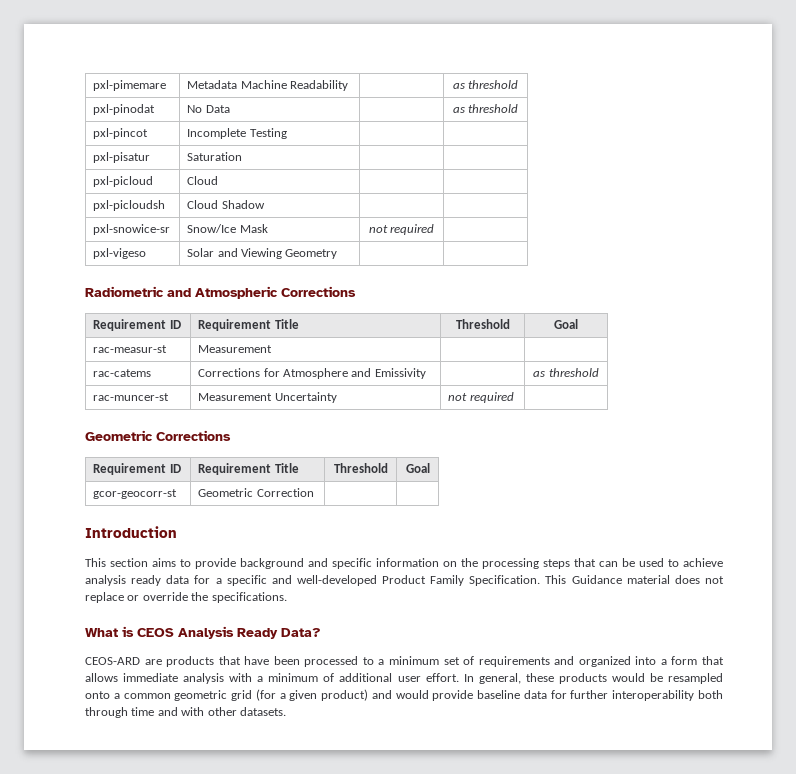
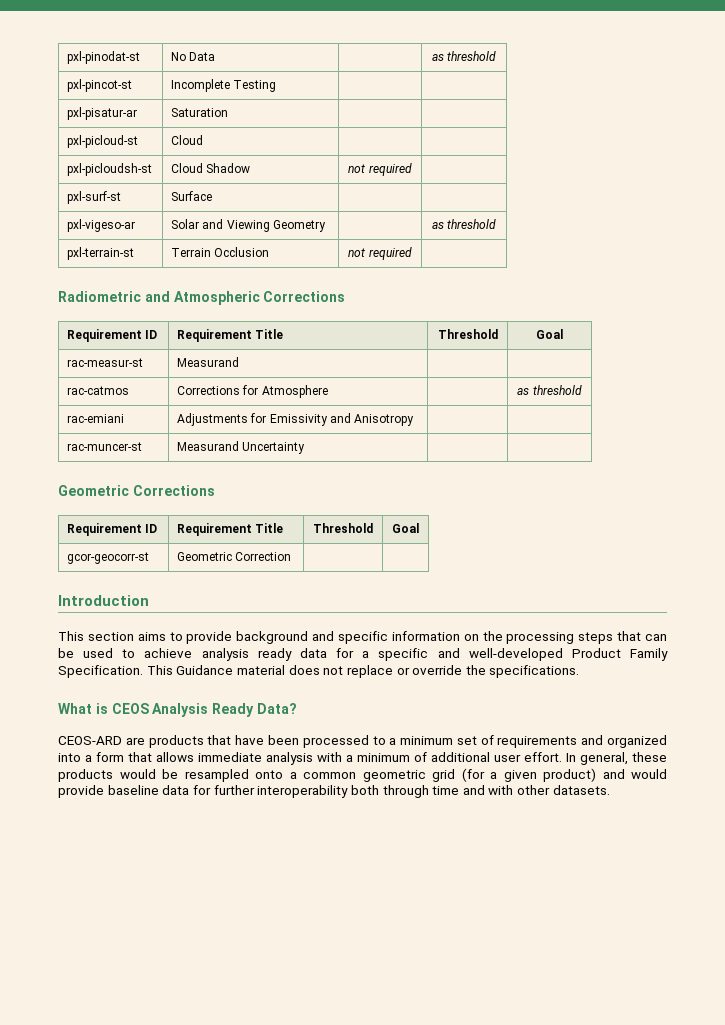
- pxl-pimemare | Metadata Machine Readability | | as threshold
- pxl-pinodat | No Data | | as threshold
+ pxl-pinodat-st | No Data | | as threshold
- pxl-pincot | Incomplete Testing | |
+ pxl-pincot-st | Incomplete Testing | |
- pxl-pisatur | Saturation | |
+ pxl-pisatur-ar | Saturation | |
- pxl-picloud | Cloud | |
+ pxl-picloud-st | Cloud | |
- pxl-picloudsh | Cloud Shadow | |
- pxl-snowice-sr | Snow/Ice Mask | not required |
- pxl-vigeso | Solar and Viewing Geometry | |
+ pxl-picloudsh-st | Cloud Shadow | not required |
+ pxl-surf-st | Surface | |
+ pxl-vigeso-ar | Solar and Viewing Geometry | | as threshold
+ pxl-terrain-st | Terrain Occlusion | not required |
- rac-measur-st | Measurement | |
- rac-catems | Corrections for Atmosphere and Emissivity | | as threshold
+ rac-measur-st | Measurand | |
+ rac-catmos | Corrections for Atmosphere | | as threshold
+ rac-emiani | Adjustments for Emissivity and Anisotropy | |
- rac-muncer-st | Measurement Uncertainty | not required |
+ rac-muncer-st | Measurand Uncertainty | |

